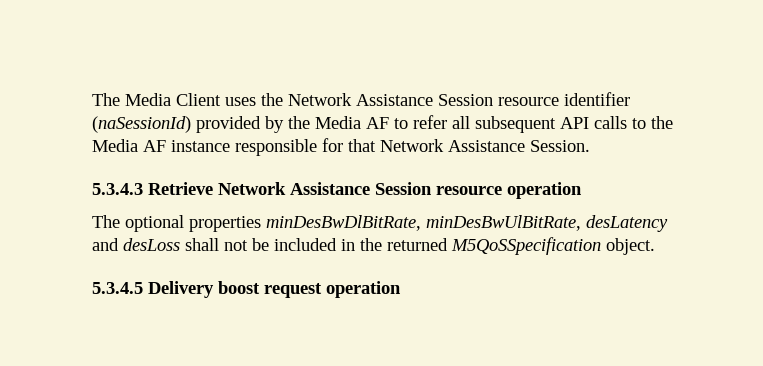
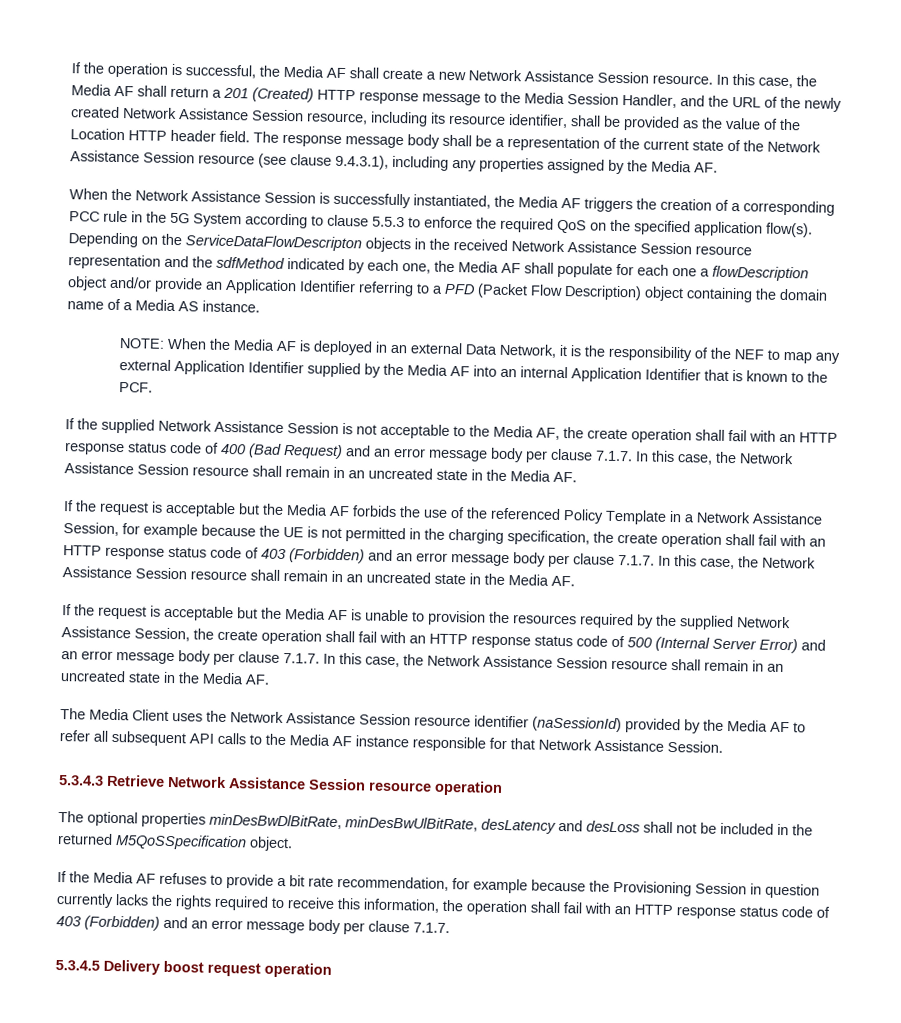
+ If the operation is successful, the Media AF shall create a new Network Assistance Session resource. In this case, the Media AF shall return a 201 (Created) HTTP response message to the Media Session Handler, and the URL of the newly created Network Assistance Session resource, including its resource identifier, shall be provided as the value of the Location HTTP header field. The response message body shall be a representation of the current state of the Network Assistance Session resource (see clause 9.4.3.1), including any properties assigned by the Media AF.
+ When the Network Assistance Session is successfully instantiated, the Media AF triggers the creation of a corresponding PCC rule in the 5G System according to clause 5.5.3 to enforce the required QoS on the specified application flow(s). Depending on the ServiceDataFlowDescripton objects in the received Network Assistance Session resource representation and the sdfMethod indicated by each one, the Media AF shall populate for each one a flowDescription object and/or provide an Application Identifier referring to a PFD (Packet Flow Description) object containing the domain name of a Media AS instance.
+ NOTE: When the Media AF is deployed in an external Data Network, it is the responsibility of the NEF to map any external Application Identifier supplied by the Media AF into an internal Application Identifier that is known to the PCF.
+ If the supplied Network Assistance Session is not acceptable to the Media AF, the create operation shall fail with an HTTP response status code of 400 (Bad Request) and an error message body per clause 7.1.7. In this case, the Network Assistance Session resource shall remain in an uncreated state in the Media AF.
+ If the request is acceptable but the Media AF forbids the use of the referenced Policy Template in a Network Assistance Session, for example because the UE is not permitted in the charging specification, the create operation shall fail with an HTTP response status code of 403 (Forbidden) and an error message body per clause 7.1.7. In this case, the Network Assistance Session resource shall remain in an uncreated state in the Media AF.
+ If the request is acceptable but the Media AF is unable to provision the resources required by the supplied Network Assistance Session, the create operation shall fail with an HTTP response status code of 500 (Internal Server Error) and an error message body per clause 7.1.7. In this case, the Network Assistance Session resource shall remain in an uncreated state in the Media AF.
+ If the Media AF refuses to provide a bit rate recommendation, for example because the Provisioning Session in question currently lacks the rights required to receive this information, the operation shall fail with an HTTP response status code of 403 (Forbidden) and an error message body per clause 7.1.7.

